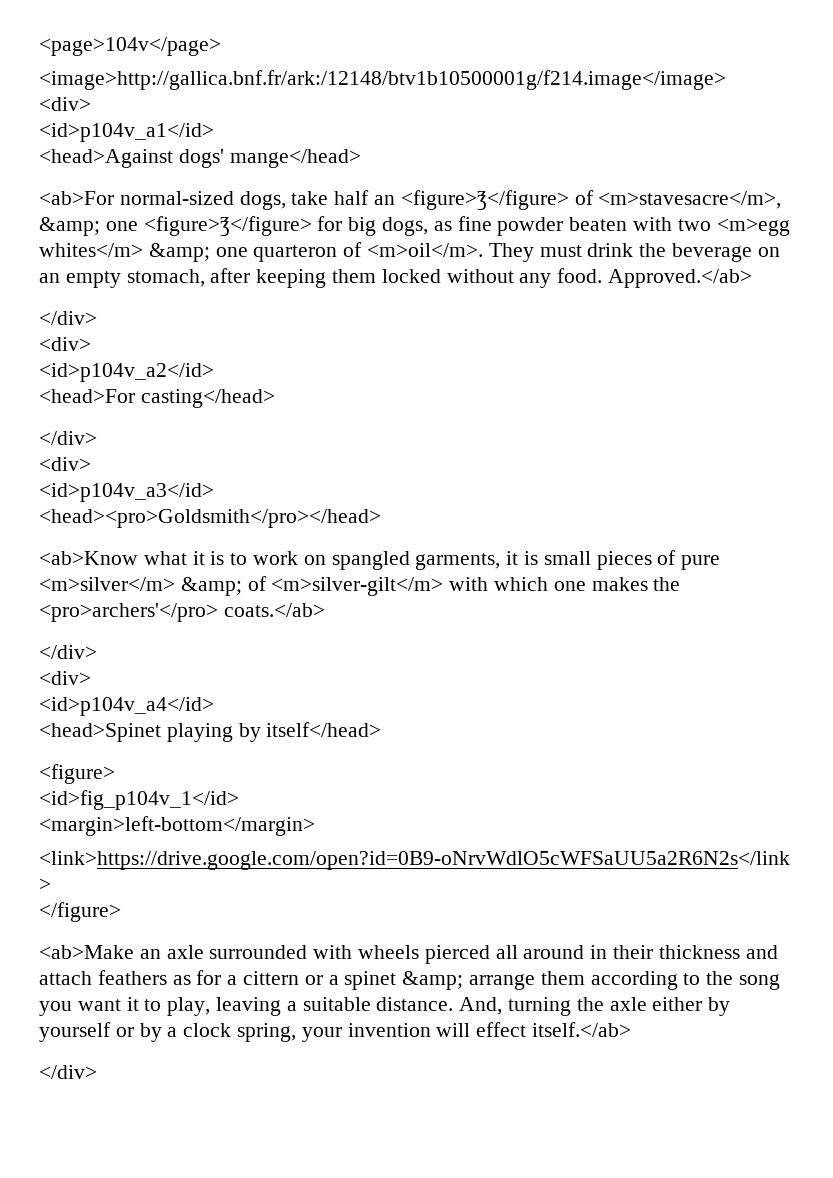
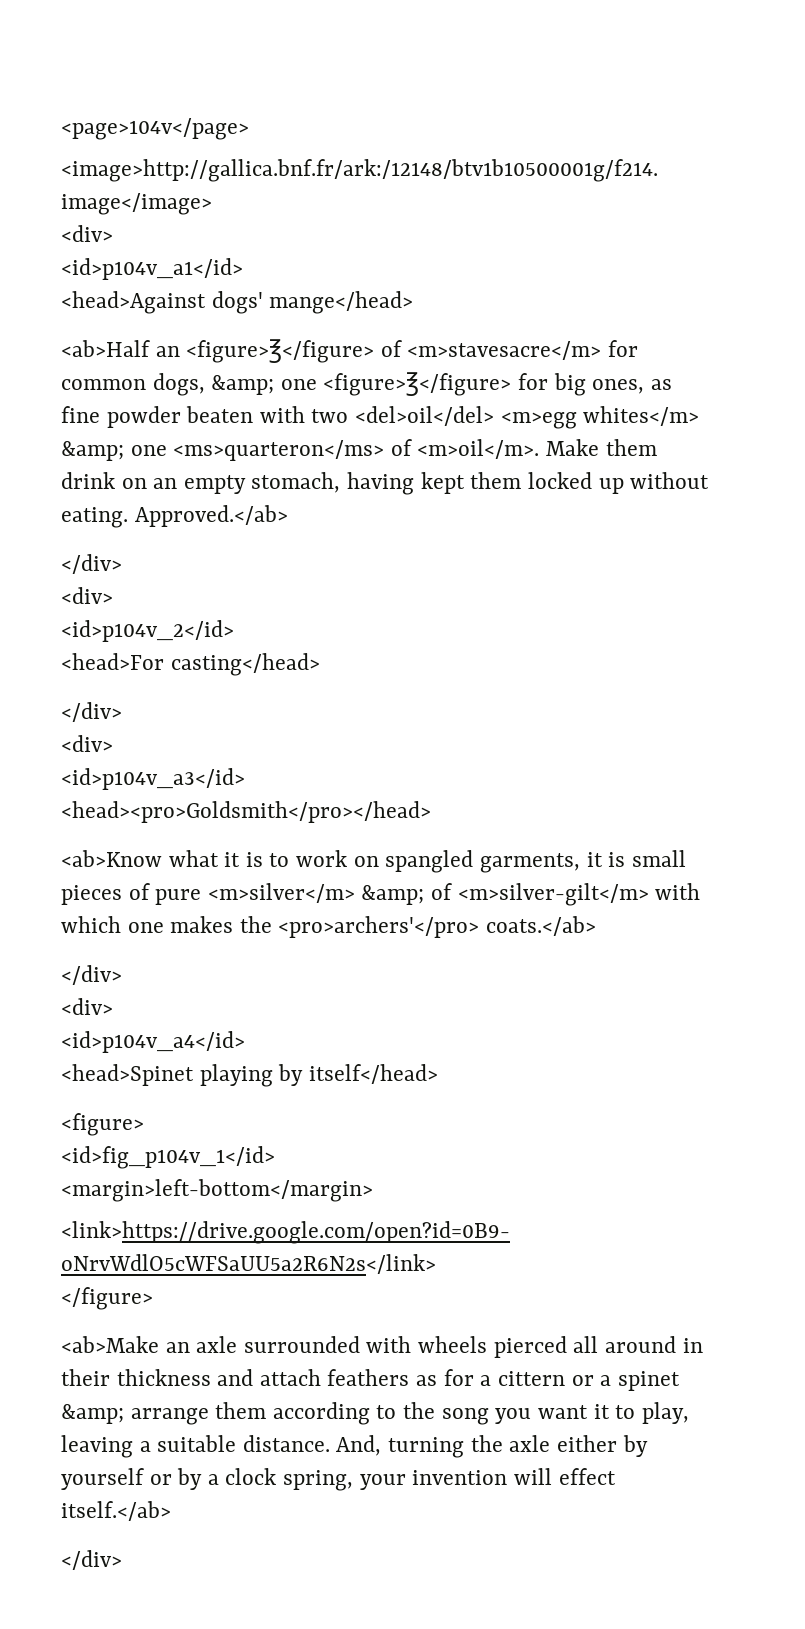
- <ab>For normal-sized dogs, take half an <figure>℥</figure> of <m>stavesacre</m>, &amp; one <figure>℥</figure> for big dogs, as fine powder beaten with two <m>egg whites</m> &amp; one quarteron of <m>oil</m>.
+ <ab>Half an <figure>℥</figure> of <m>stavesacre</m> for common dogs, &amp; one <figure>℥</figure> for big ones, as fine powder beaten with two <del>oil</del> <m>egg whites</m> &amp; one <ms>quarteron</ms> of <m>oil</m>.
- They must drink the beverage on an empty stomach, after keeping them locked without any food.
+ Make them drink on an empty stomach, having kept them locked up without eating.
- <id>p104v_a2</id>
+ <id>p104v_2</id>

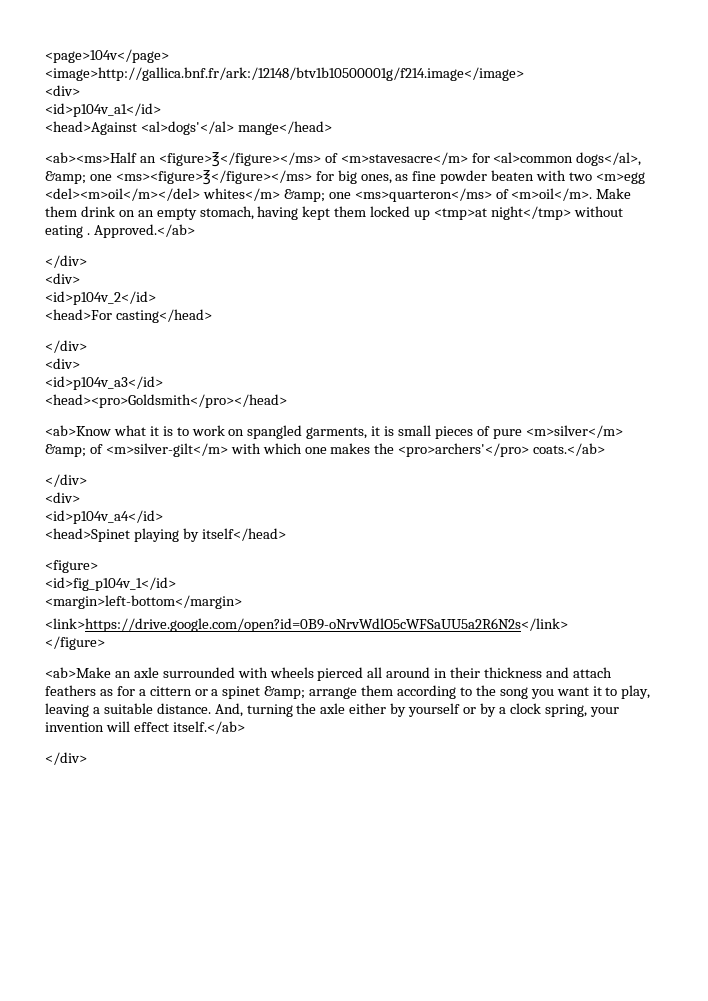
- <head>Against dogs' mange</head>
+ <head>Against <al>dogs'</al> mange</head>
- <ab>Half an <figure>℥</figure> of <m>stavesacre</m> for common dogs, &amp; one <figure>℥</figure> for big ones, as fine powder beaten with two <del>oil</del> <m>egg whites</m> &amp; one <ms>quarteron</ms> of <m>oil</m>.
+ <ab><ms>Half an <figure>℥</figure></ms> of <m>stavesacre</m> for <al>common dogs</al>, &amp; one <ms><figure>℥</figure></ms> for big ones, as fine powder beaten with two <m>egg <del><m>oil</m></del> whites</m> &amp; one <ms>quarteron</ms> of <m>oil</m>.
- Make them drink on an empty stomach, having kept them locked up without eating.
+ Make them drink on an empty stomach, having kept them locked up <tmp>at night</tmp> without eating .

